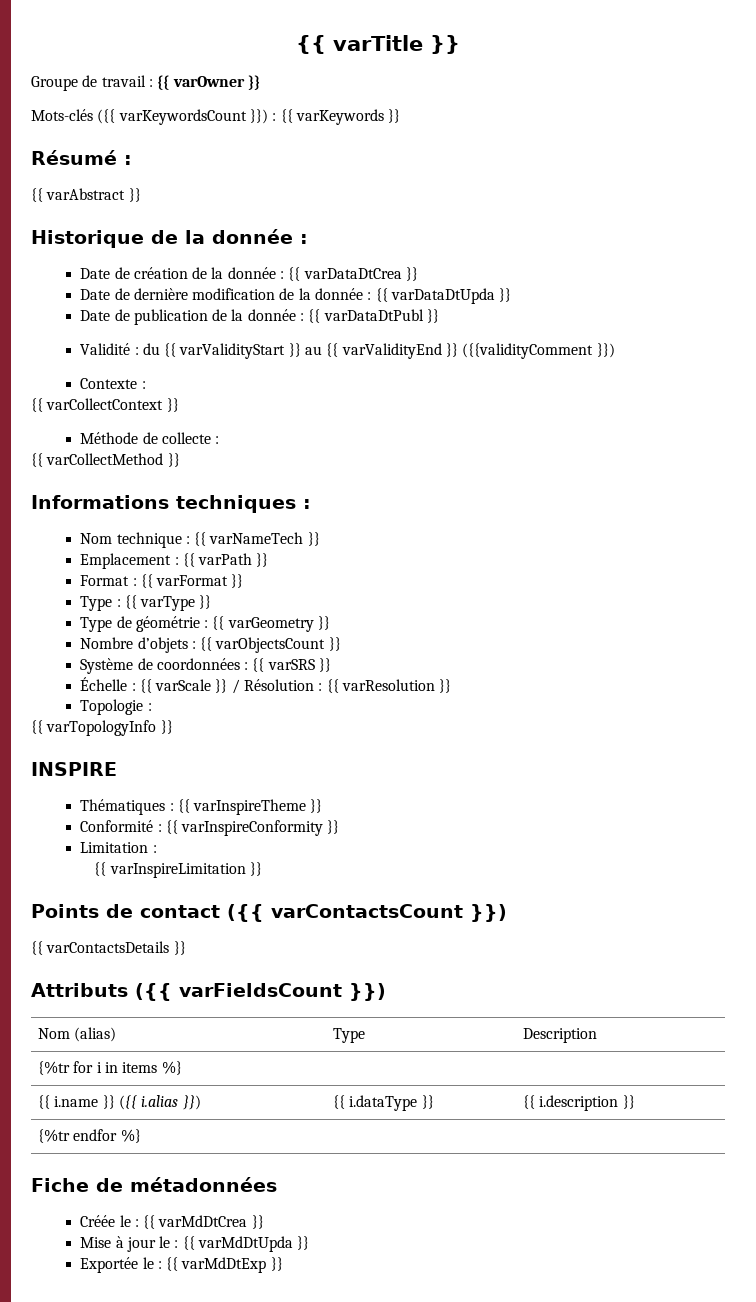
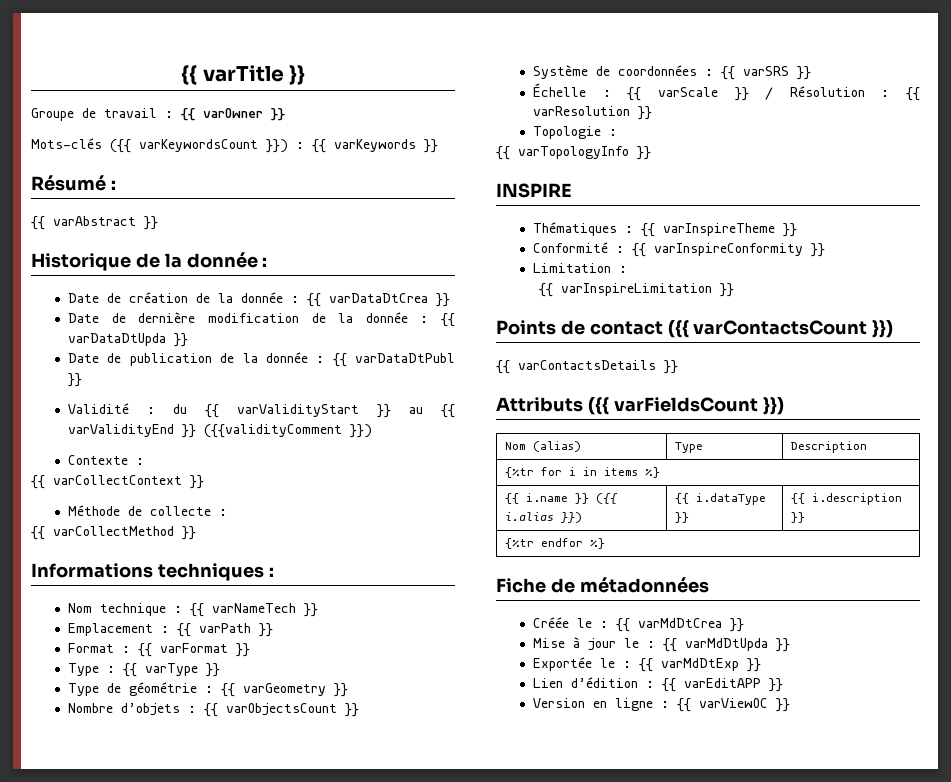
+ Lien d’édition : {{ varEditAPP }}
+ Version en ligne : {{ varViewOC }}

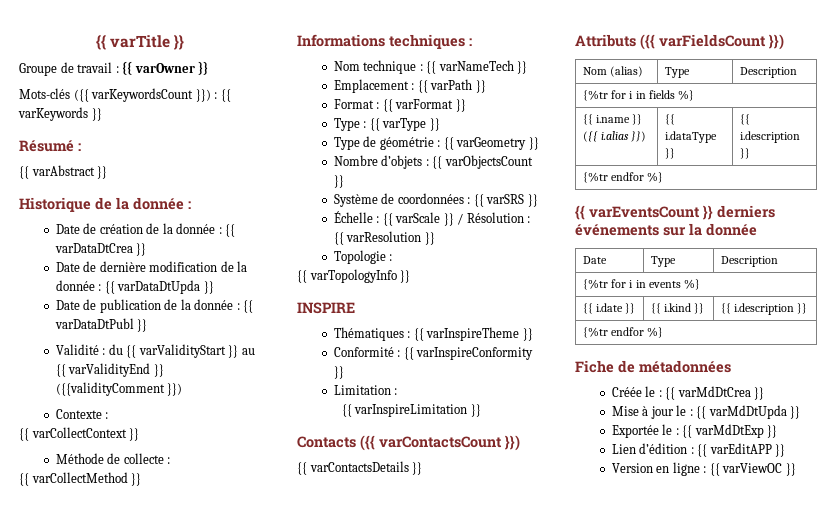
- Points de contact ({{ varContactsCount }})
+ Contacts ({{ varContactsCount }})
- {%tr for i in items %}
+ {%tr for i in fields %}
+ {{ varEventsCount }} derniers événements sur la donnée
+ Date | Type | Description
+ {%tr for i in events %}
+ {{ i.date }} | {{ i.kind }} | {{ i.description }}
+ {%tr endfor %}

